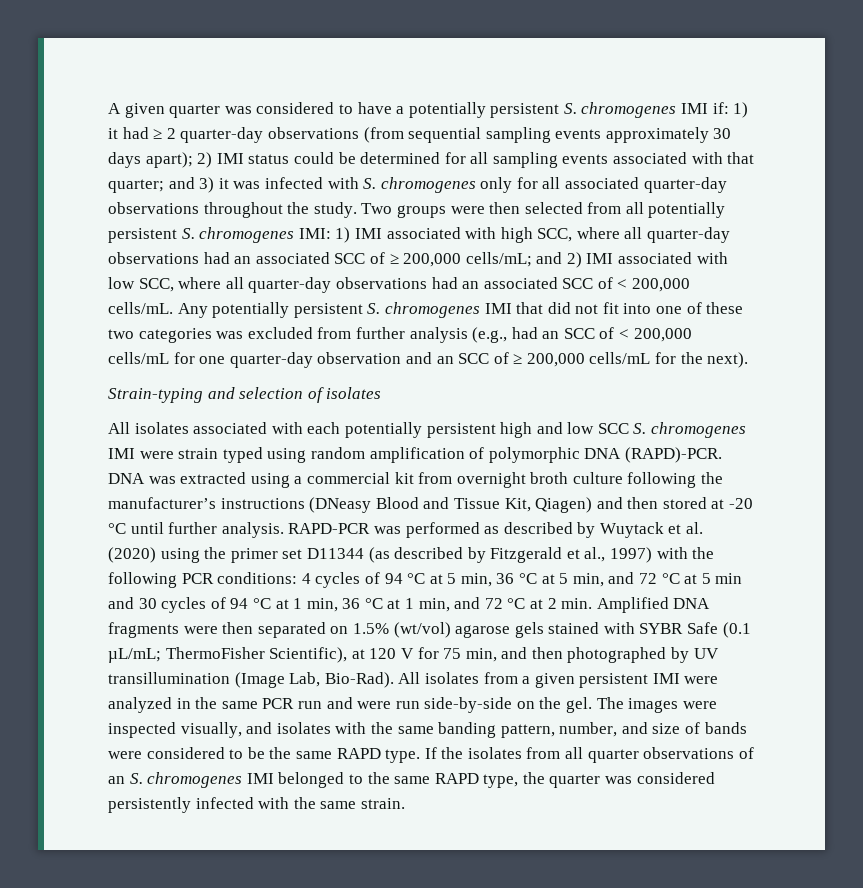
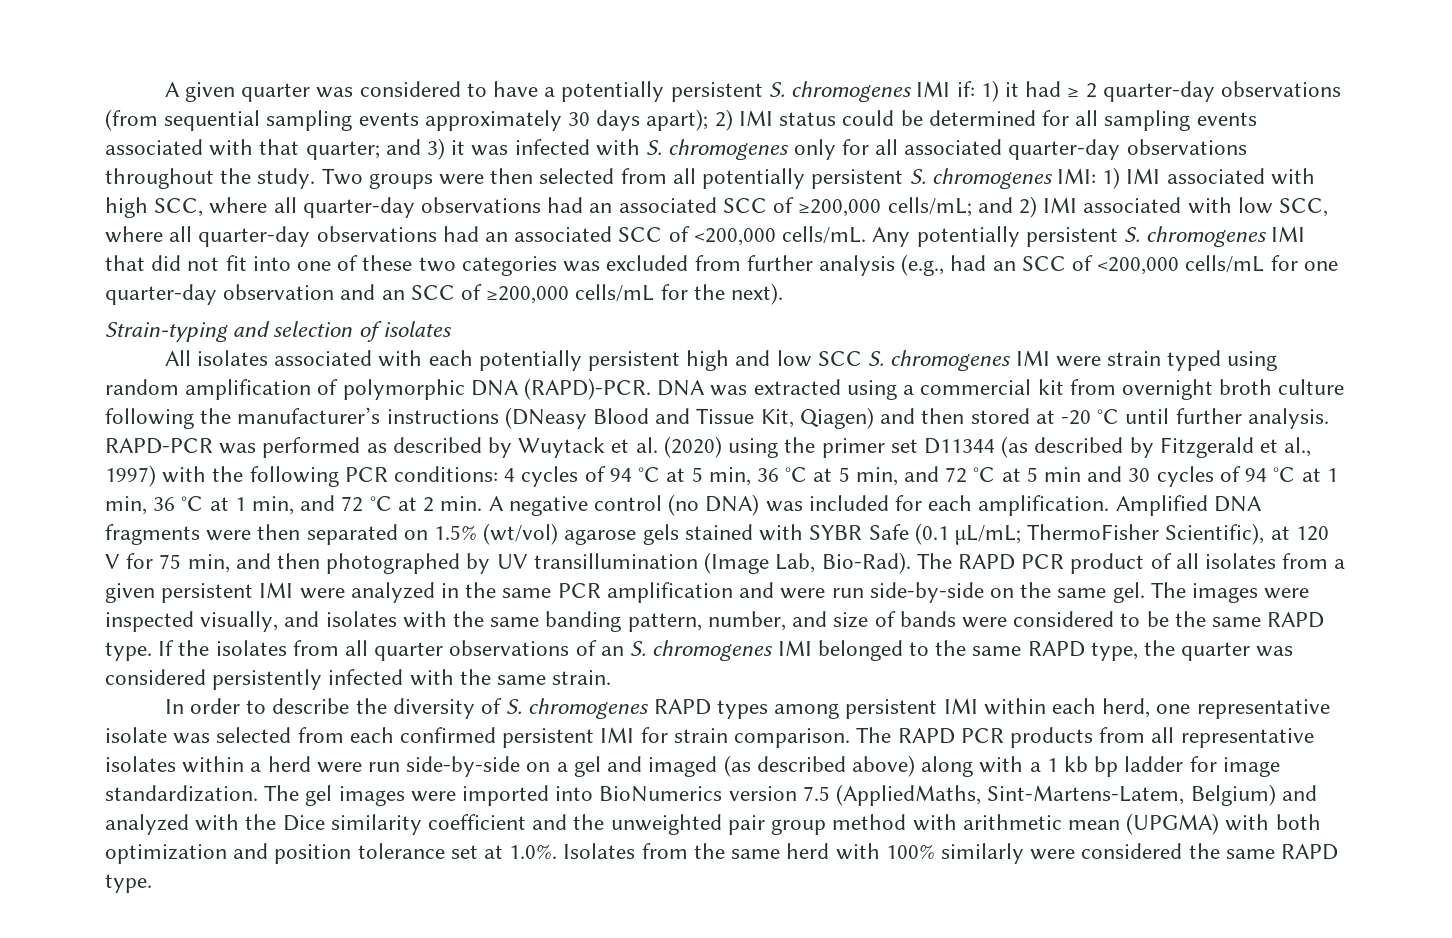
- Two groups were then selected from all potentially persistent S. chromogenes IMI: 1) IMI associated with high SCC, where all quarter-day observations had an associated SCC of ≥ 200,000 cells/mL; and 2) IMI associated with low SCC, where all quarter-day observations had an associated SCC of < 200,000 cells/mL.
+ Two groups were then selected from all potentially persistent S. chromogenes IMI: 1) IMI associated with high SCC, where all quarter-day observations had an associated SCC of ≥200,000 cells/mL; and 2) IMI associated with low SCC, where all quarter-day observations had an associated SCC of <200,000 cells/mL.
- Any potentially persistent S. chromogenes IMI that did not fit into one of these two categories was excluded from further analysis (e.g., had an SCC of < 200,000 cells/mL for one quarter-day observation and an SCC of ≥ 200,000 cells/mL for the next).
+ Any potentially persistent S. chromogenes IMI that did not fit into one of these two categories was excluded from further analysis (e.g., had an SCC of <200,000 cells/mL for one quarter-day observation and an SCC of ≥200,000 cells/mL for the next).
- 4 cycles of 94 °C at 5 min, 36 °C at 5 min, and 72 °C at 5 min and 30 cycles of 94 °C at 1 min, 36 °C at 1 min, and 72 °C at 2 min. Amplified DNA fragments were then separated on 1.5% (wt/vol) agarose gels stained with SYBR Safe (0.1 µL/mL;
+ 4 cycles of 94 °C at 5 min, 36 °C at 5 min, and 72 °C at 5 min and 30 cycles of 94 °C at 1 min, 36 °C at 1 min, and 72 °C at 2 min. A negative control (no DNA) was included for each amplification. Amplified DNA fragments were then separated on 1.5% (wt/vol) agarose gels stained with SYBR Safe (0.1 µL/mL;
- All isolates from a given persistent IMI were analyzed in the same PCR run and were run side-by-side on the gel.
+ The RAPD PCR product of all isolates from a given persistent IMI were analyzed in the same PCR amplification and were run side-by-side on the same gel.
+ In order to describe the diversity of S. chromogenes RAPD types among persistent IMI within each herd, one representative isolate was selected from each confirmed persistent IMI for strain comparison. The RAPD PCR products from all representative isolates within a herd were run side-by-side on a gel and imaged (as described above) along with a 1 kb bp ladder for image standardization. The gel images were imported into BioNumerics version 7.5 (AppliedMaths, Sint-Martens-Latem, Belgium) and analyzed with the Dice similarity coefficient and the unweighted pair group method with arithmetic mean (UPGMA) with both optimization and position tolerance set at 1.0%. Isolates from the same herd with 100% similarly were considered the same RAPD type.

